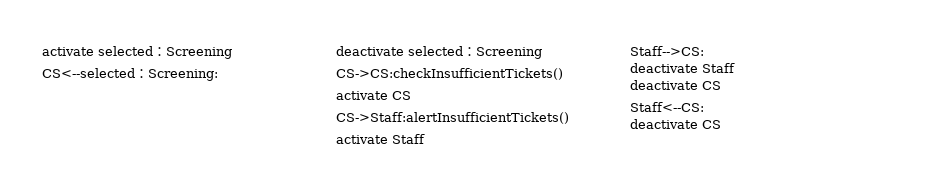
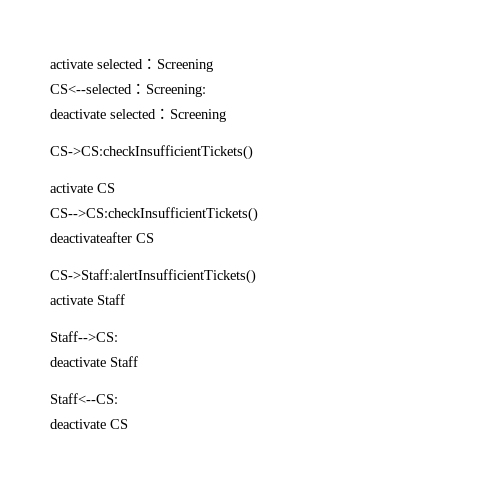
+ CS-->CS:checkInsufficientTickets()
+ deactivateafter CS
  deactivate Staff
- deactivate CS

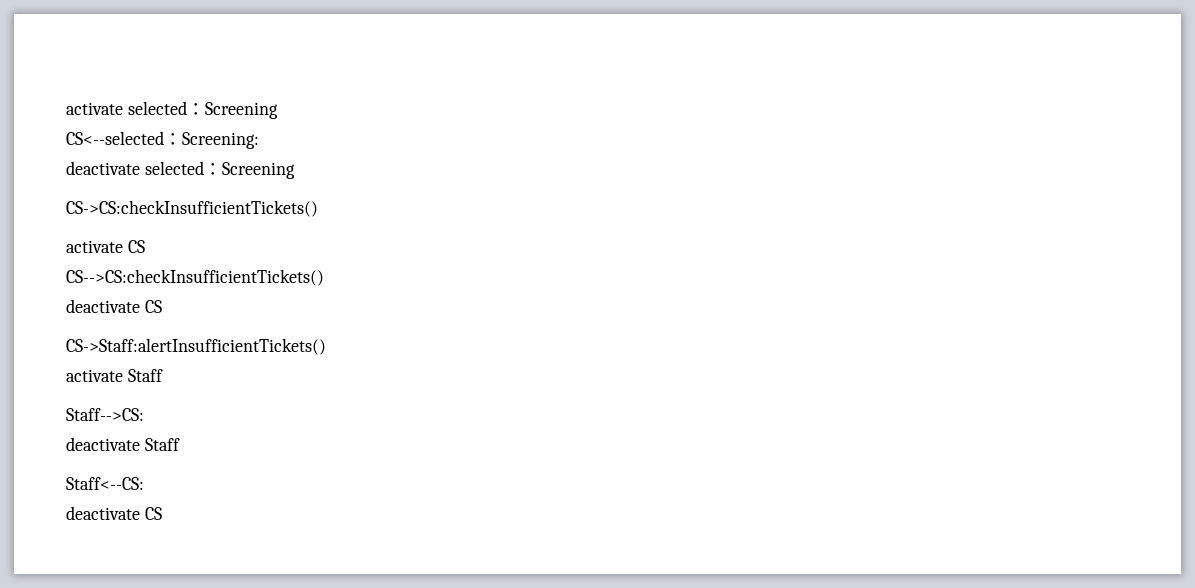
  CS-->CS:checkInsufficientTickets()
- deactivateafter CS
+ deactivate CS

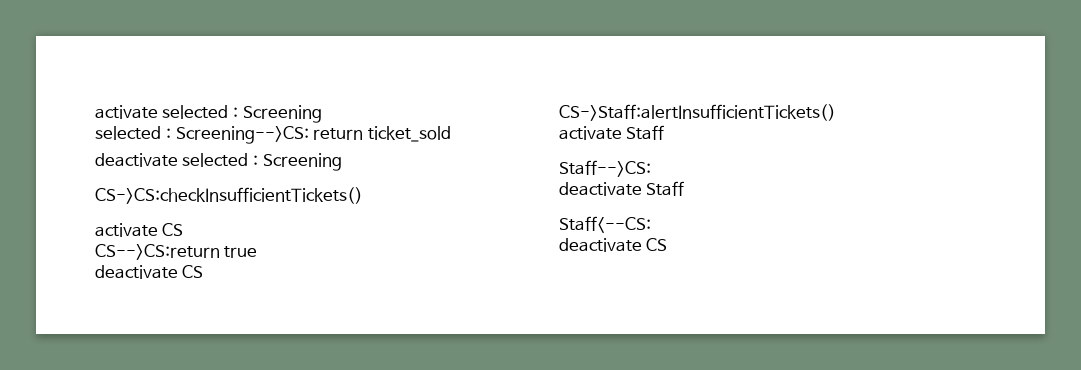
- CS<--selected：Screening:
+ selected：Screening-->CS: return ticket_sold
- CS-->CS:checkInsufficientTickets()
+ CS-->CS:return true

